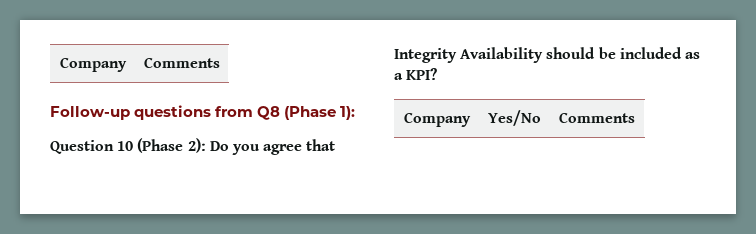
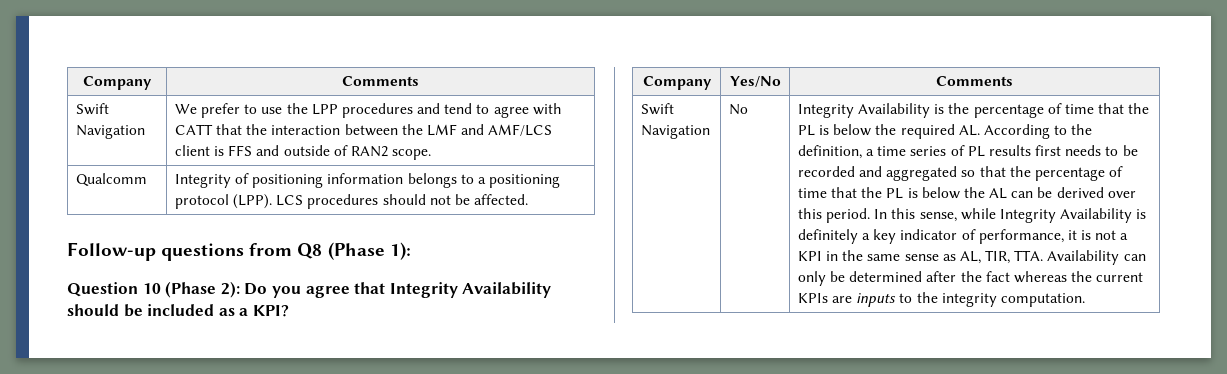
+ Swift Navigation | We prefer to use the LPP procedures and tend to agree with CATT that the interaction between the LMF and AMF/LCS client is FFS and outside of RAN2 scope.
+ Qualcomm | Integrity of positioning information belongs to a positioning protocol (LPP). LCS procedures should not be affected.
+ Swift Navigation | No | Integrity Availability is the percentage of time that the PL is below the required AL. According to the definition, a time series of PL results first needs to be recorded and aggregated so that the percentage of time that the PL is below the AL can be derived over this period. In this sense, while Integrity Availability is definitely a key indicator of performance, it is not a KPI in the same sense as AL, TIR, TTA. Availability can only be determined after the fact whereas the current KPIs are inputs to the integrity computation.

